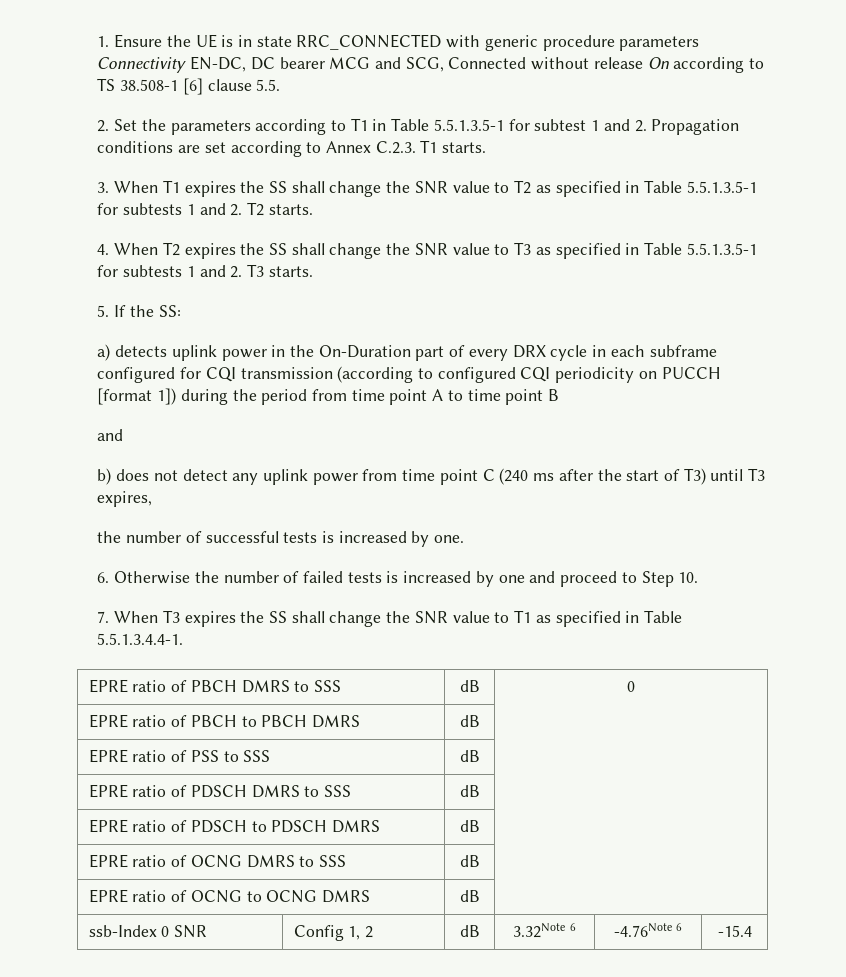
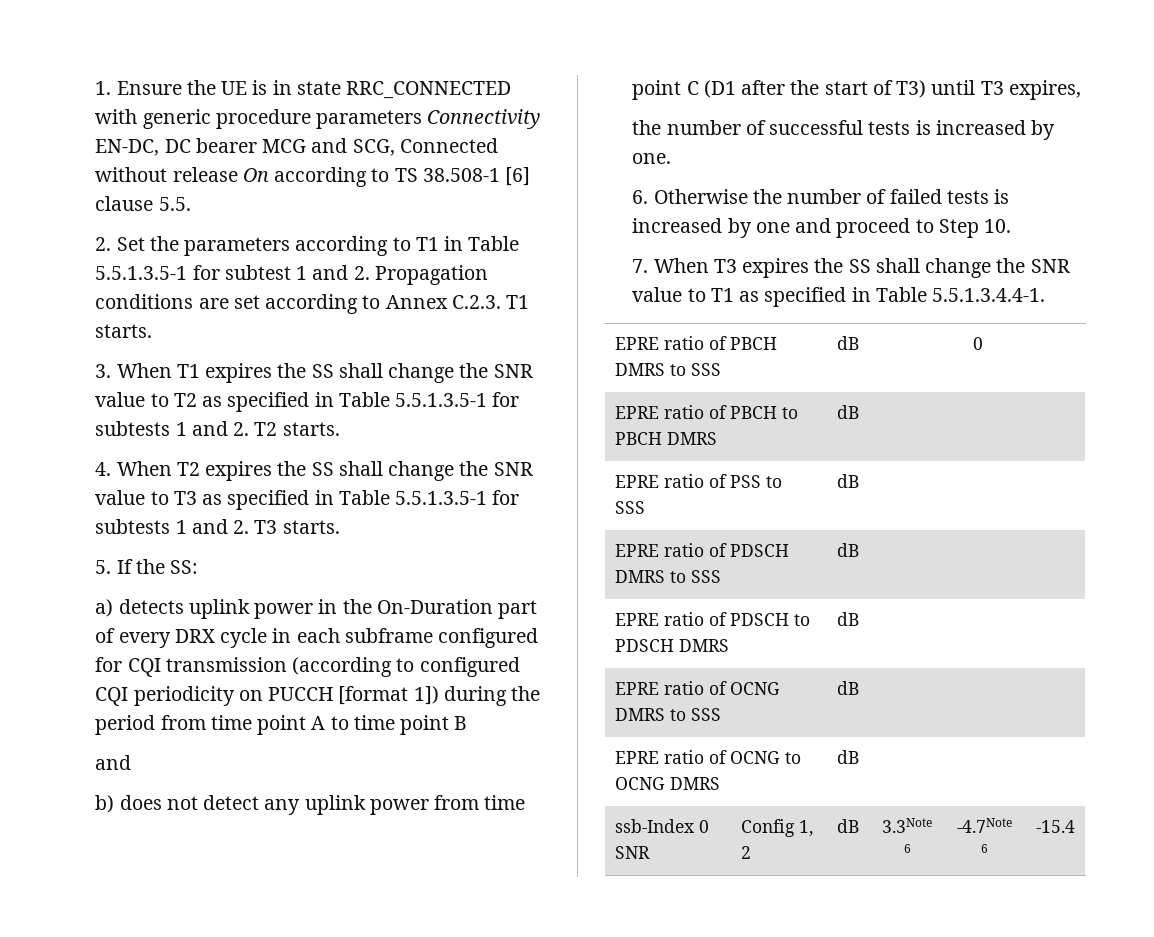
- b) does not detect any uplink power from time point C (240 ms after the start of T3) until T3 expires,
+ b) does not detect any uplink power from time point C (D1 after the start of T3) until T3 expires,
- ssb-Index 0 SNR | Config 1, 2 | dB | 3.32Note 6 | -4.76Note 6 | -15.4
+ ssb-Index 0 SNR | Config 1, 2 | dB | 3.3Note 6 | -4.7Note 6 | -15.4

